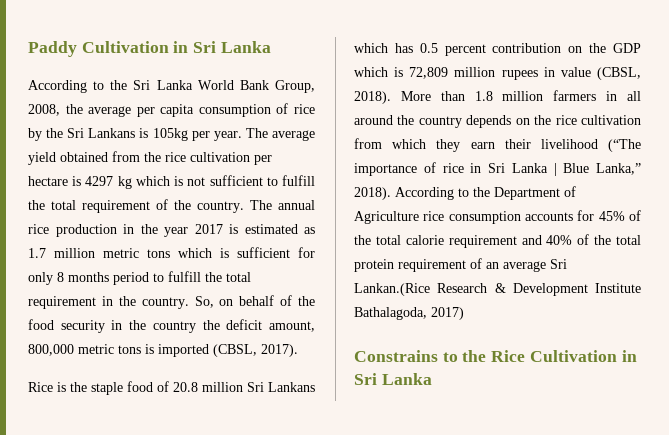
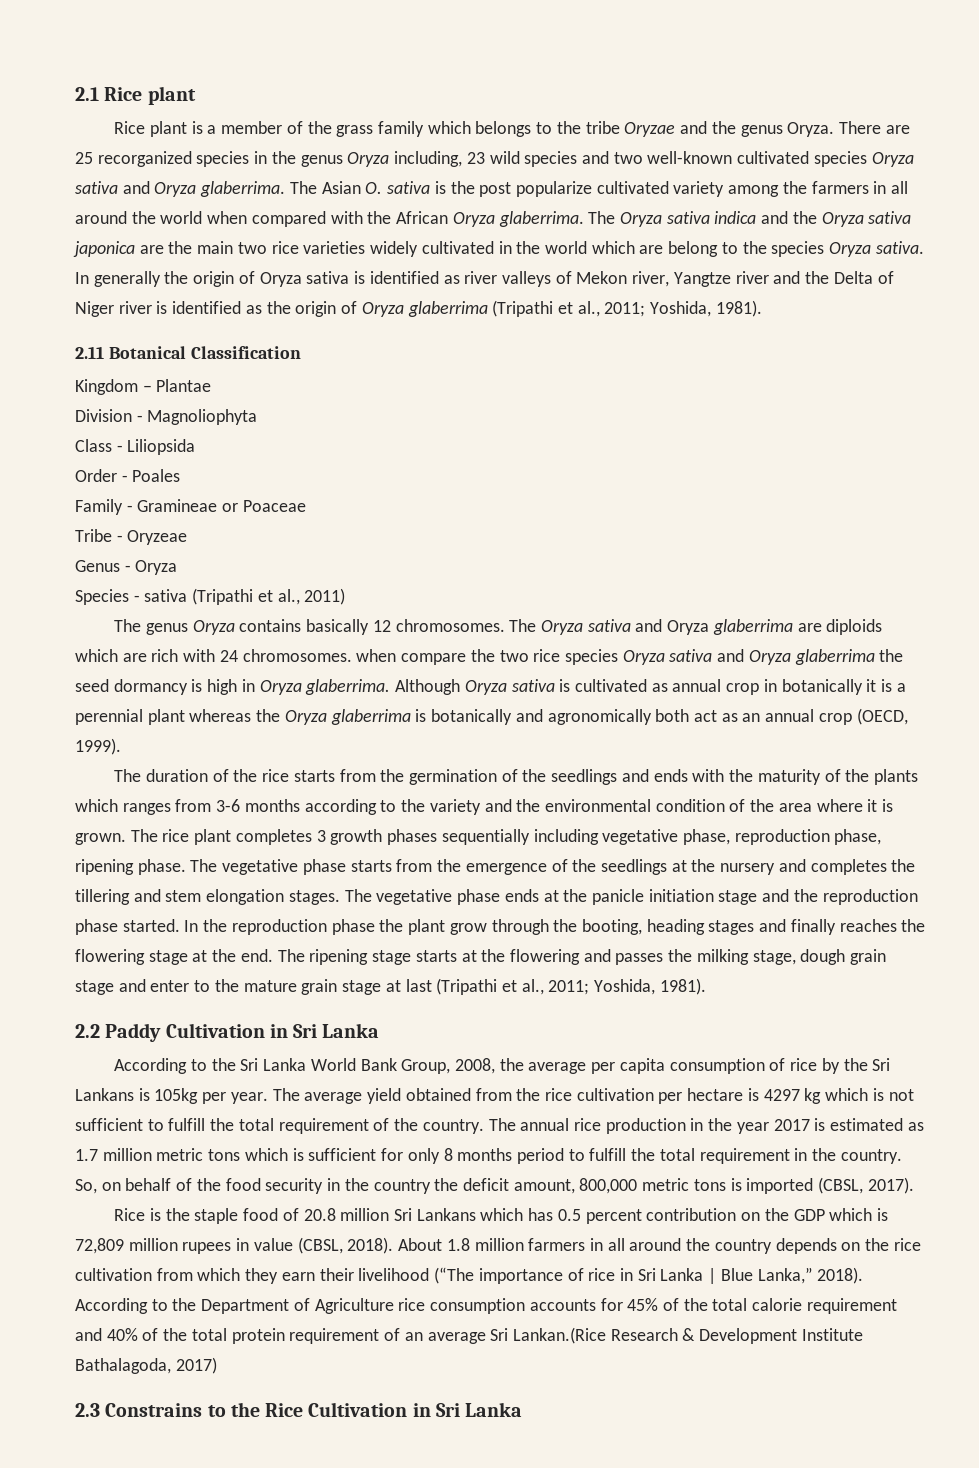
- Paddy Cultivation in Sri Lanka
+ 2.1 Rice plant
+ Rice plant is a member of the grass family which belongs to the tribe Oryzae and the genus Oryza. There are 25 recorganized species in the genus Oryza including, 23 wild species and two well-known cultivated species Oryza sativa and Oryza glaberrima. The Asian O. sativa is the post popularize cultivated variety among the farmers in all around the world when compared with the African Oryza glaberrima. The Oryza sativa indica and the Oryza sativa japonica are the main two rice varieties widely cultivated in the world which are belong to the species Oryza sativa. In generally the origin of Oryza sativa is identified as river valleys of Mekon river, Yangtze river and the Delta of Niger river is identified as the origin of Oryza glaberrima (Tripathi et al., 2011; Yoshida, 1981).
+ 2.11 Botanical Classification
+ Kingdom – Plantae
+ Division - Magnoliophyta
+ Class - Liliopsida
+ Order - Poales
+ Family - Gramineae or Poaceae
+ Tribe - Oryzeae
+ Genus - Oryza
+ Species - sativa (Tripathi et al., 2011)
+ The genus Oryza contains basically 12 chromosomes. The Oryza sativa and Oryza glaberrima are diploids which are rich with 24 chromosomes. when compare the two rice species Oryza sativa and Oryza glaberrima the seed dormancy is high in Oryza glaberrima. Although Oryza sativa is cultivated as annual crop in botanically it is a perennial plant whereas the Oryza glaberrima is botanically and agronomically both act as an annual crop (OECD, 1999).
+ The duration of the rice starts from the germination of the seedlings and ends with the maturity of the plants which ranges from 3-6 months according to the variety and the environmental condition of the area where it is grown. The rice plant completes 3 growth phases sequentially including vegetative phase, reproduction phase, ripening phase. The vegetative phase starts from the emergence of the seedlings at the nursery and completes the tillering and stem elongation stages. The vegetative phase ends at the panicle initiation stage and the reproduction phase started. In the reproduction phase the plant grow through the booting, heading stages and finally reaches the flowering stage at the end. The ripening stage starts at the flowering and passes the milking stage, dough grain stage and enter to the mature grain stage at last (Tripathi et al., 2011; Yoshida, 1981).
+ 2.2 Paddy Cultivation in Sri Lanka
- More than 1.8 million farmers in all around the country depends on the rice cultivation from which they earn their livelihood (“The importance of rice in Sri Lanka | Blue Lanka,” 2018).
+ About 1.8 million farmers in all around the country depends on the rice cultivation from which they earn their livelihood (“The importance of rice in Sri Lanka | Blue Lanka,” 2018).
- Constrains to the Rice Cultivation in Sri Lanka
+ 2.3 Constrains to the Rice Cultivation in Sri Lanka

